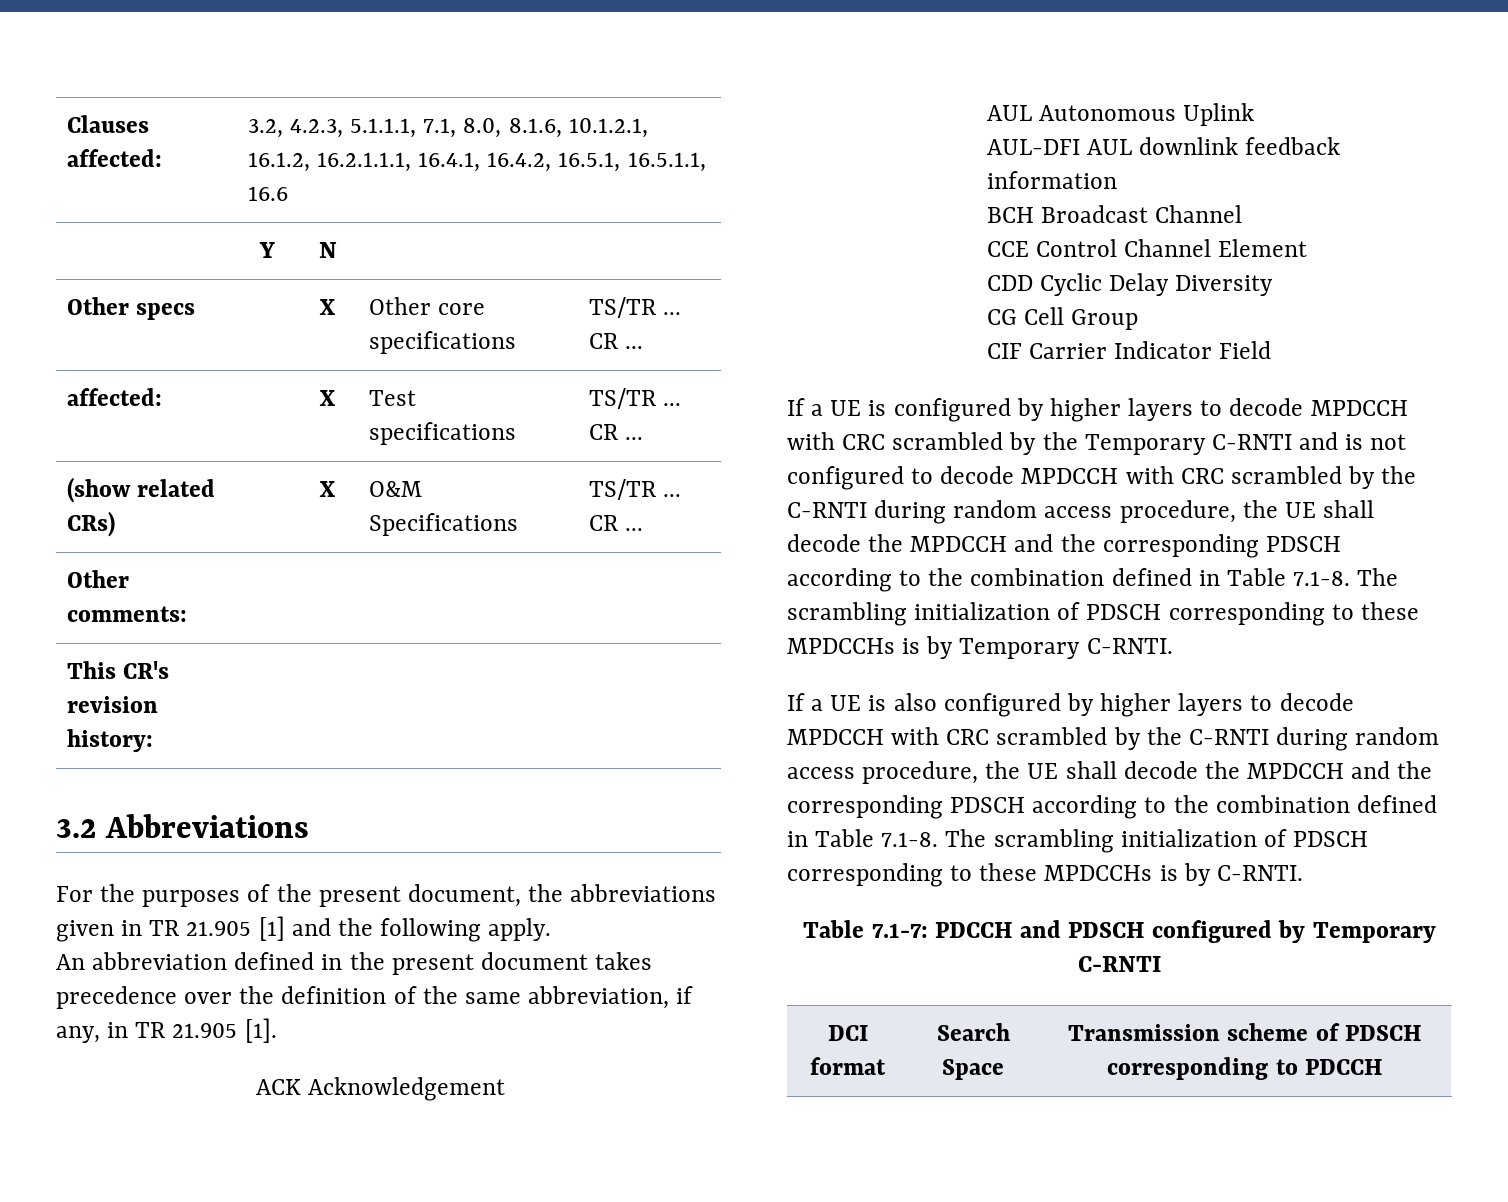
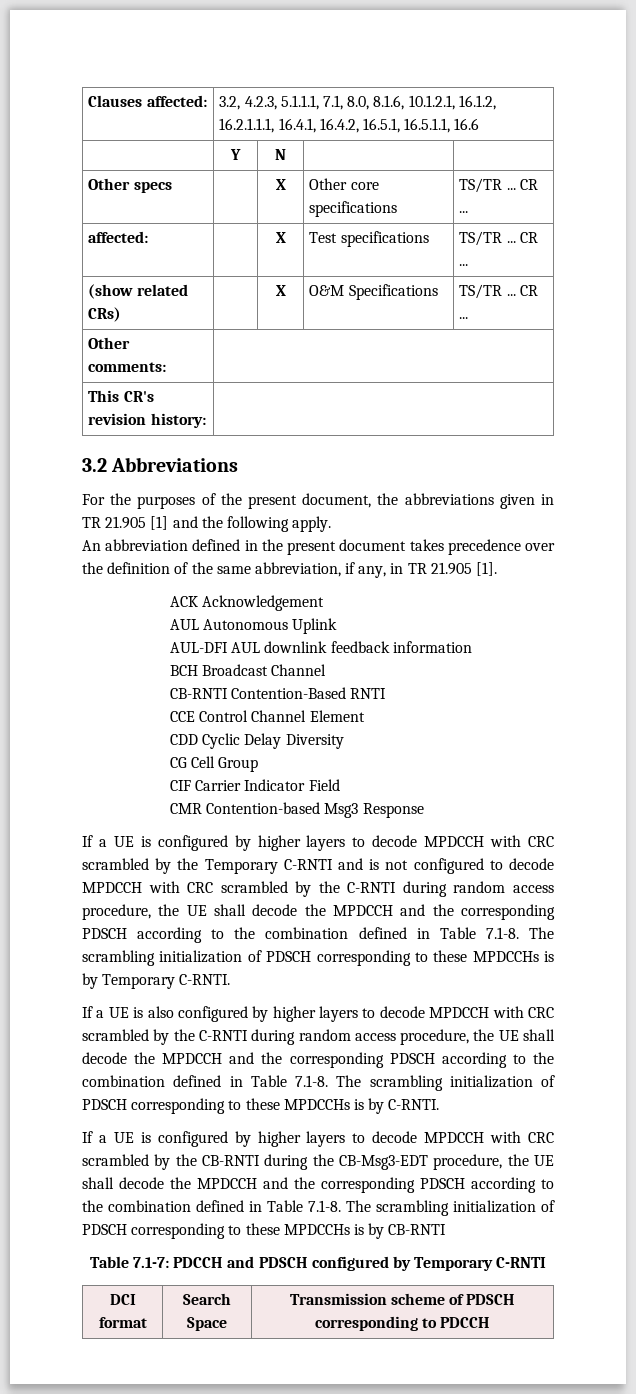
+ CB-RNTI Contention-Based RNTI
+ CMR Contention-based Msg3 Response
+ If a UE is configured by higher layers to decode MPDCCH with CRC scrambled by the CB-RNTI during the CB-Msg3-EDT procedure, the UE shall decode the MPDCCH and the corresponding PDSCH according to the combination defined in Table 7.1-8. The scrambling initialization of PDSCH corresponding to these MPDCCHs is by CB-RNTI

